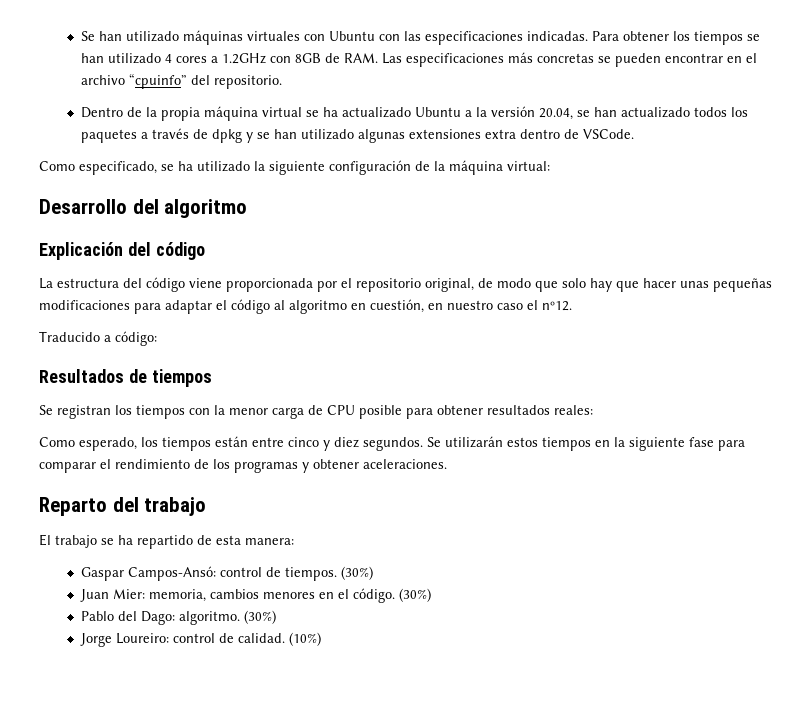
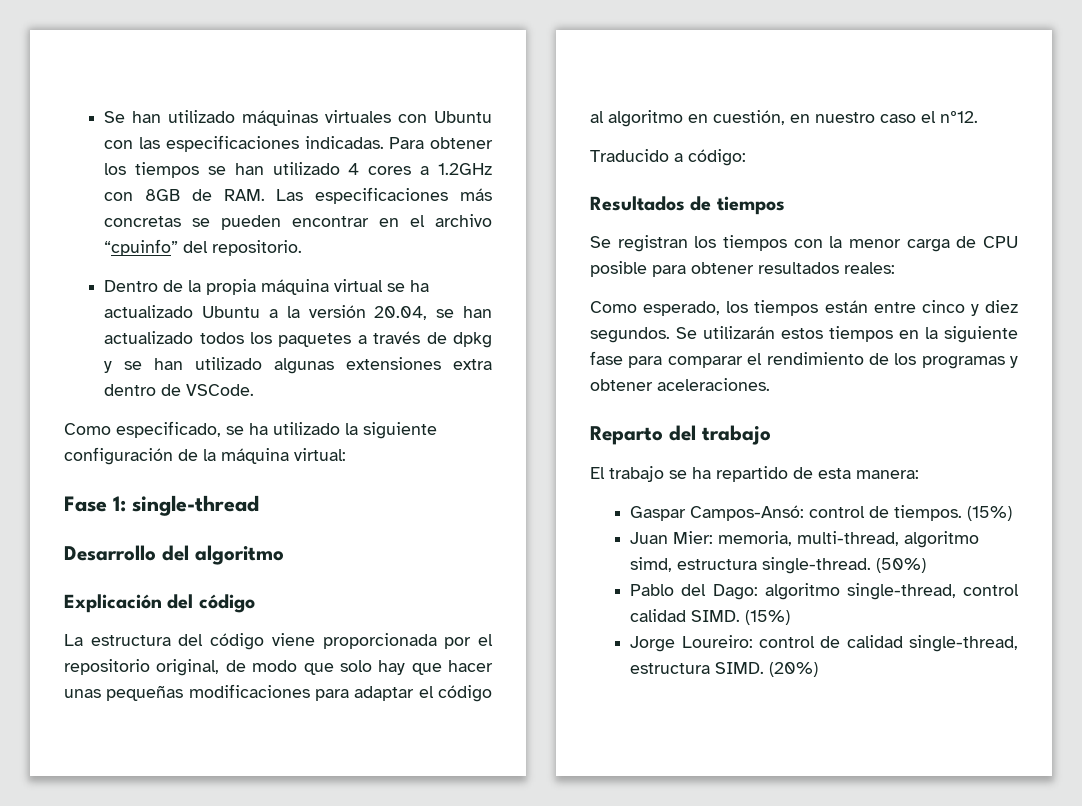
+ Fase 1: single-thread
- Gaspar Campos-Ansó: control de tiempos. (30%)
+ Gaspar Campos-Ansó: control de tiempos. (15%)
- Juan Mier: memoria, cambios menores en el código. (30%)
- Pablo del Dago: algoritmo. (30%)
+ Juan Mier: memoria, multi-thread, algoritmo simd, estructura single-thread. (50%)
+ Pablo del Dago: algoritmo single-thread, control calidad SIMD. (15%)
- Jorge Loureiro: control de calidad. (10%)
+ Jorge Loureiro: control de calidad single-thread, estructura SIMD. (20%)

